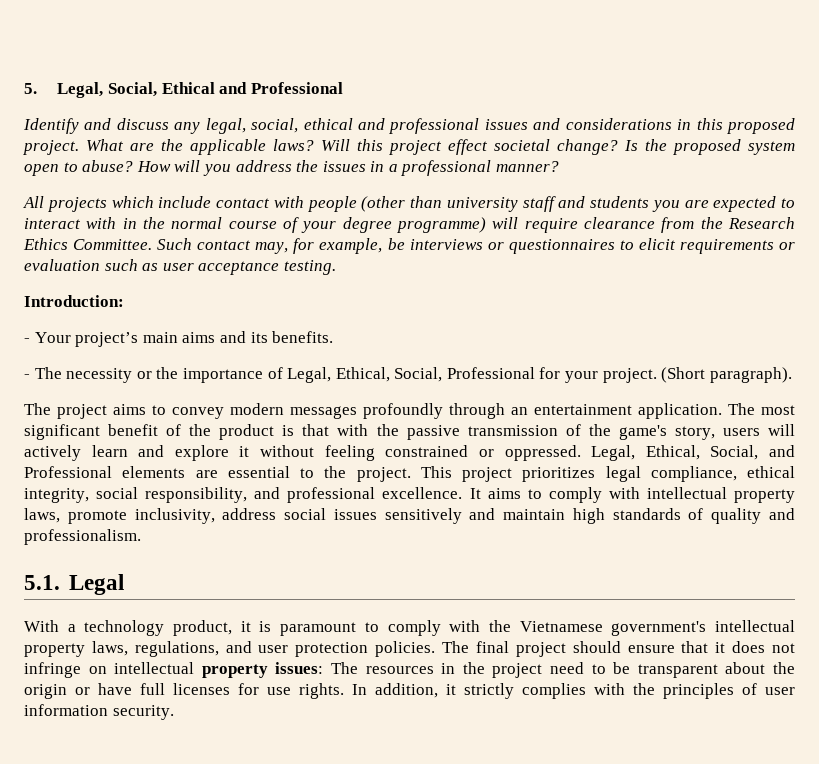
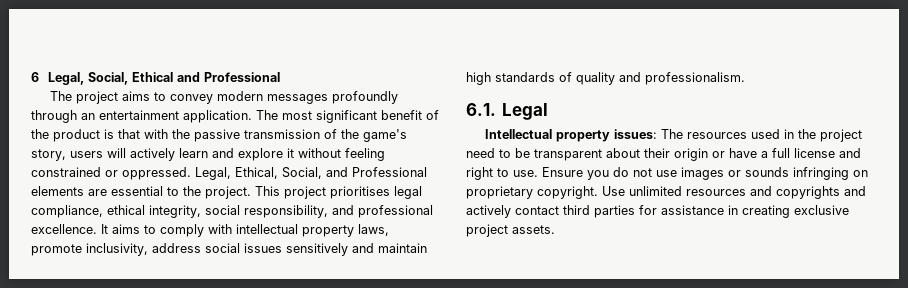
- 5. Legal, Social, Ethical and Professional
+ 6 Legal, Social, Ethical and Professional
- Identify and discuss any legal, social, ethical and professional issues and considerations in this proposed project. What are the applicable laws? Will this project effect societal change? Is the proposed system open to abuse? How will you address the issues in a professional manner?
- All projects which include contact with people (other than university staff and students you are expected to interact with in the normal course of your degree programme) will require clearance from the Research Ethics Committee. Such contact may, for example, be interviews or questionnaires to elicit requirements or evaluation such as user acceptance testing.
- Introduction:
- - Your project’s main aims and its benefits.
- - The necessity or the importance of Legal, Ethical, Social, Professional for your project. (Short paragraph).
- This project prioritizes legal compliance, ethical integrity, social responsibility, and professional excellence.
+ This project prioritises legal compliance, ethical integrity, social responsibility, and professional excellence.
- 5.1. Legal
+ 6.1. Legal
- With a technology product, it is paramount to comply with the Vietnamese government's intellectual property laws, regulations, and user protection policies. The final project should ensure that it does not infringe on intellectual property issues: The resources in the project need to be transparent about the origin or have full licenses for use rights. In addition, it strictly complies with the principles of user information security.
+ Intellectual property issues: The resources used in the project need to be transparent about their origin or have a full license and right to use. Ensure you do not use images or sounds infringing on proprietary copyright. Use unlimited resources and copyrights and actively contact third parties for assistance in creating exclusive project assets.

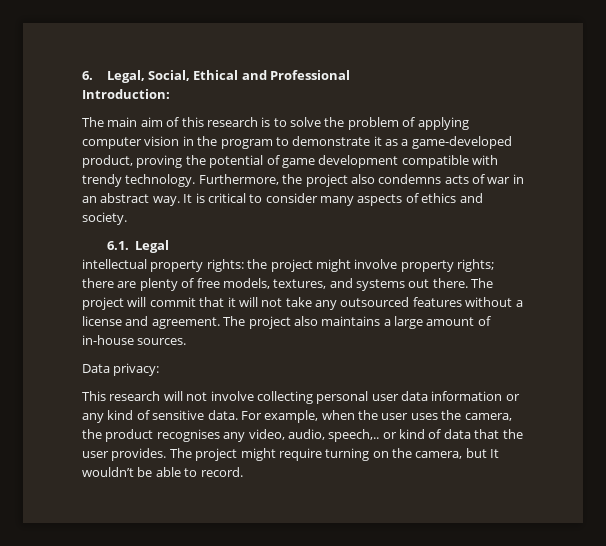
- 6 Legal, Social, Ethical and Professional
+ 6. Legal, Social, Ethical and Professional
- The project aims to convey modern messages profoundly through an entertainment application. The most significant benefit of the product is that with the passive transmission of the game's story, users will actively learn and explore it without feeling constrained or oppressed. Legal, Ethical, Social, and Professional elements are essential to the project. This project prioritises legal compliance, ethical integrity, social responsibility, and professional excellence. It aims to comply with intellectual property laws, promote inclusivity, address social issues sensitively and maintain high standards of quality and professionalism.
+ Introduction:
+ The main aim of this research is to solve the problem of applying computer vision in the program to demonstrate it as a game-developed product, proving the potential of game development compatible with trendy technology. Furthermore, the project also condemns acts of war in an abstract way. It is critical to consider many aspects of ethics and society.
  6.1. Legal
- Intellectual property issues: The resources used in the project need to be transparent about their origin or have a full license and right to use. Ensure you do not use images or sounds infringing on proprietary copyright. Use unlimited resources and copyrights and actively contact third parties for assistance in creating exclusive project assets.
+ intellectual property rights: the project might involve property rights; there are plenty of free models, textures, and systems out there. The project will commit that it will not take any outsourced features without a license and agreement. The project also maintains a large amount of in-house sources.
+ Data privacy:
+ This research will not involve collecting personal user data information or any kind of sensitive data. For example, when the user uses the camera, the product recognises any video, audio, speech,.. or kind of data that the user provides. The project might require turning on the camera, but It wouldn’t be able to record.

